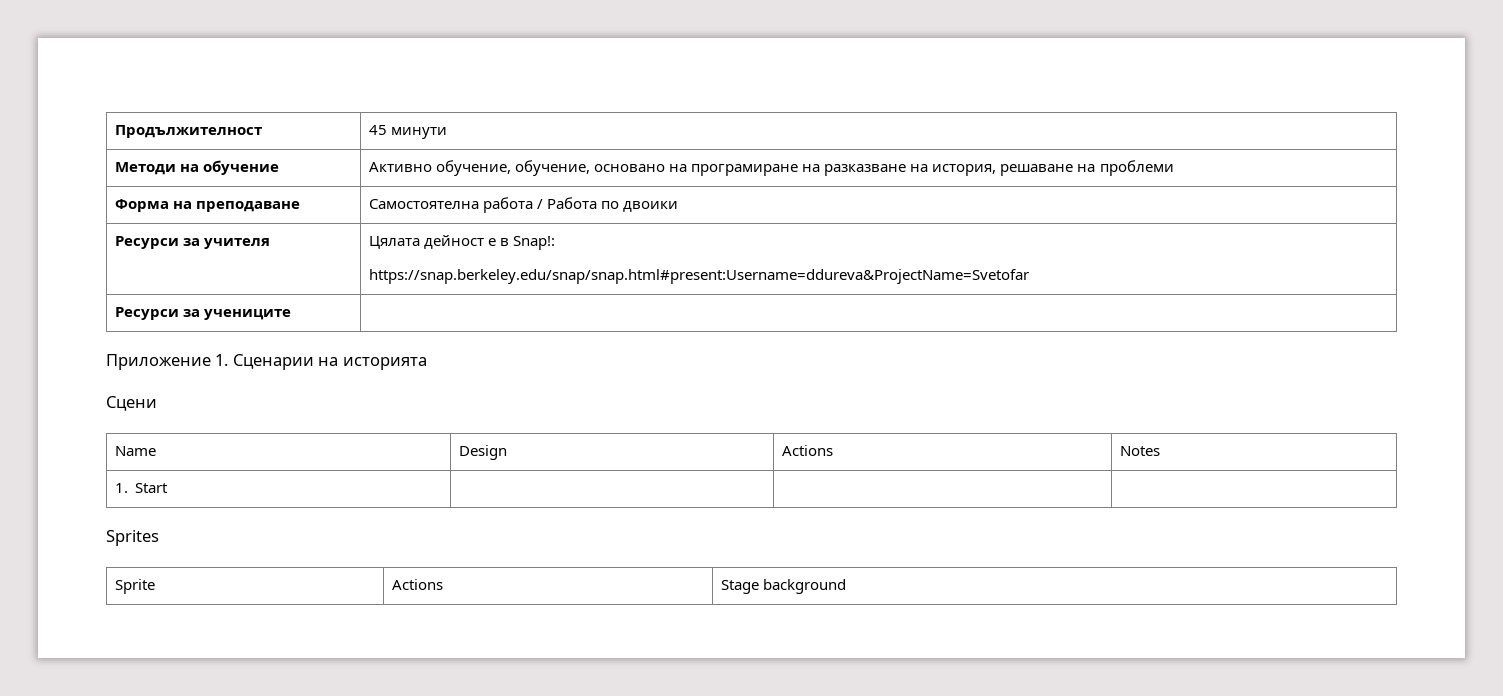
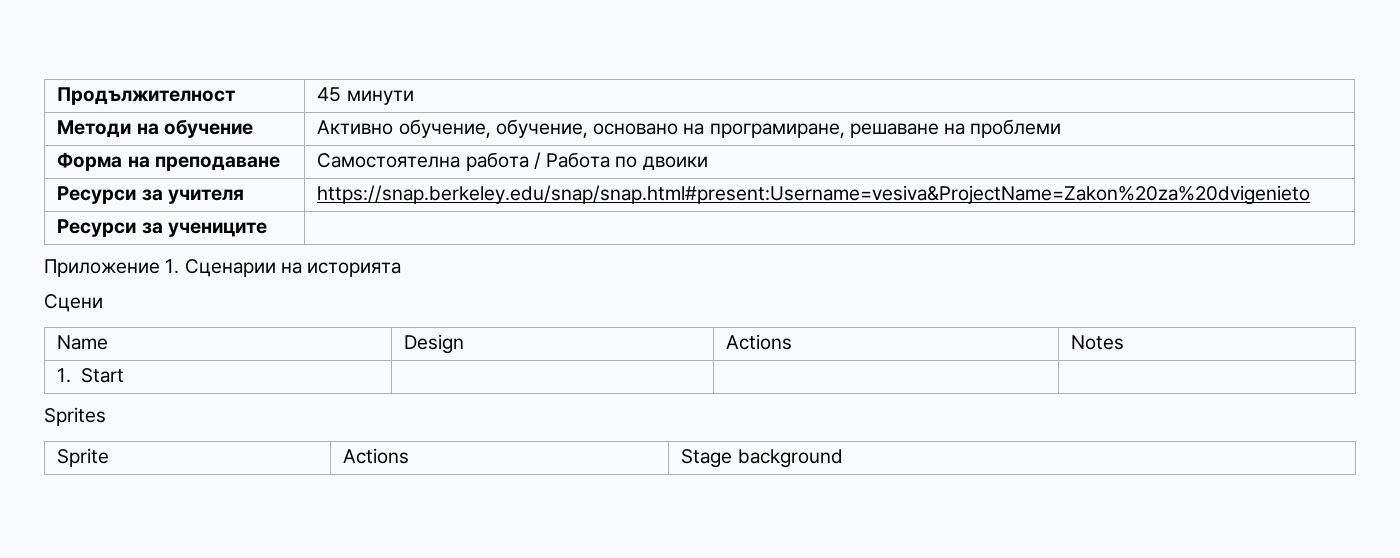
- Методи на обучение | Активно обучение, обучение, основано на програмиране на разказване на история, решаване на проблеми
+ Методи на обучение | Активно обучение, обучение, основано на програмиране, решаване на проблеми
- Ресурси за учителя | Цялата дейност е в Snap!:
- https://snap.berkeley.edu/snap/snap.html#present:Username=ddureva&ProjectName=Svetofar
+ Ресурси за учителя | https://snap.berkeley.edu/snap/snap.html#present:Username=vesiva&ProjectName=Zakon%20za%20dvigenieto

